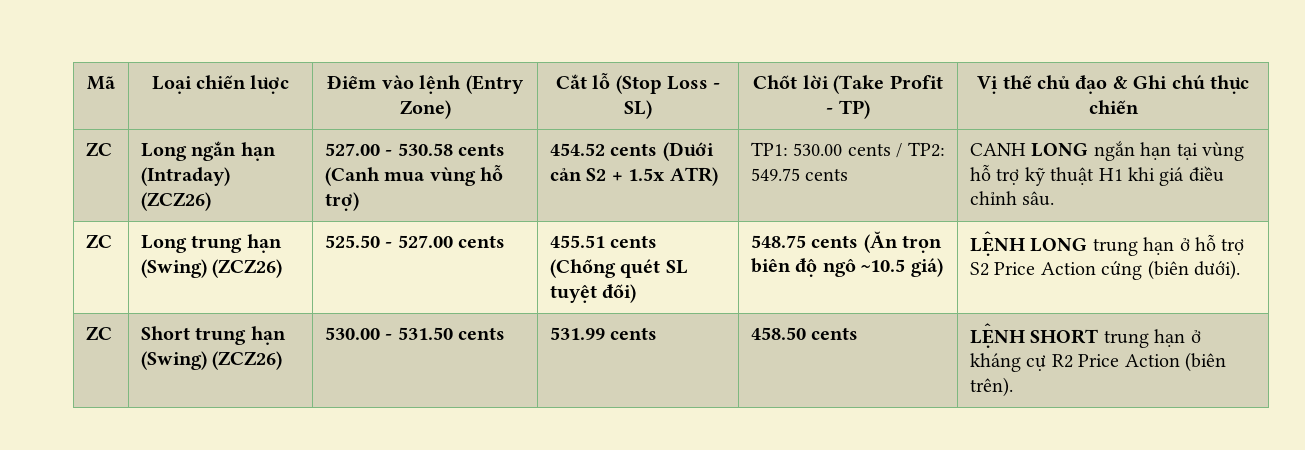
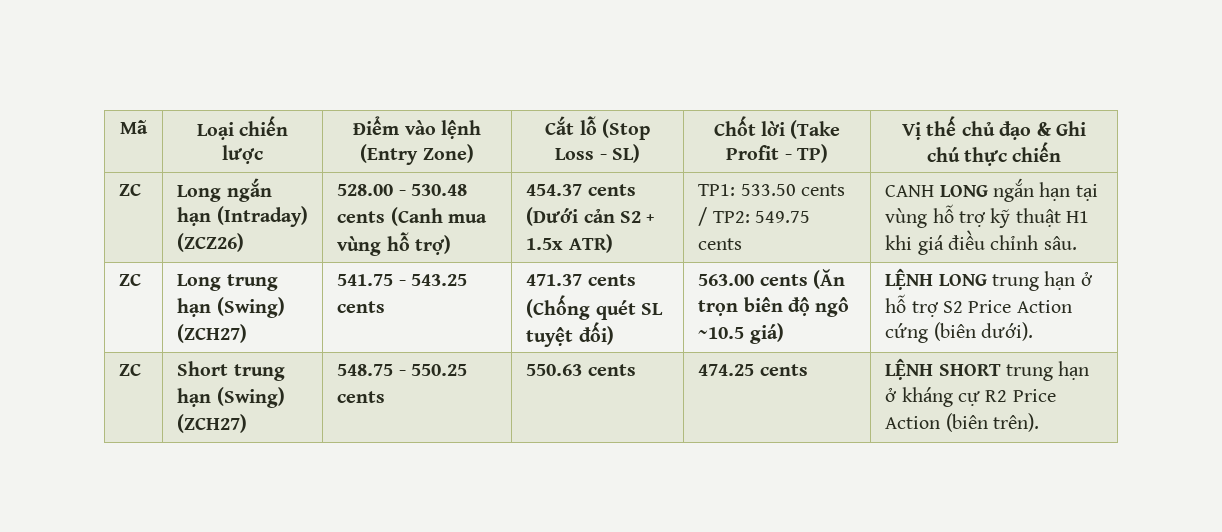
- 527.00 - 530.58 cents (Canh mua vùng hỗ trợ)
+ 528.00 - 530.48 cents (Canh mua vùng hỗ trợ)
- 454.52 cents (Dưới cản S2 + 1.5x ATR)
+ 454.37 cents (Dưới cản S2 + 1.5x ATR)
- TP1: 530.00 cents / TP2: 549.75 cents
+ TP1: 533.50 cents / TP2: 549.75 cents
- ZC | Long trung hạn (Swing) (ZCZ26) | 525.50 - 527.00 cents | 455.51 cents (Chống quét SL tuyệt đối) | 548.75 cents (Ăn trọn biên độ ngô ~10.5 giá) | LỆNH LONG trung hạn ở hỗ trợ S2 Price Action cứng (biên dưới).
+ ZC | Long trung hạn (Swing) (ZCH27) | 541.75 - 543.25 cents | 471.37 cents (Chống quét SL tuyệt đối) | 563.00 cents (Ăn trọn biên độ ngô ~10.5 giá) | LỆNH LONG trung hạn ở hỗ trợ S2 Price Action cứng (biên dưới).
- ZC | Short trung hạn (Swing) (ZCZ26) | 530.00 - 531.50 cents | 531.99 cents | 458.50 cents | LỆNH SHORT trung hạn ở kháng cự R2 Price Action (biên trên).
+ ZC | Short trung hạn (Swing) (ZCH27) | 548.75 - 550.25 cents | 550.63 cents | 474.25 cents | LỆNH SHORT trung hạn ở kháng cự R2 Price Action (biên trên).

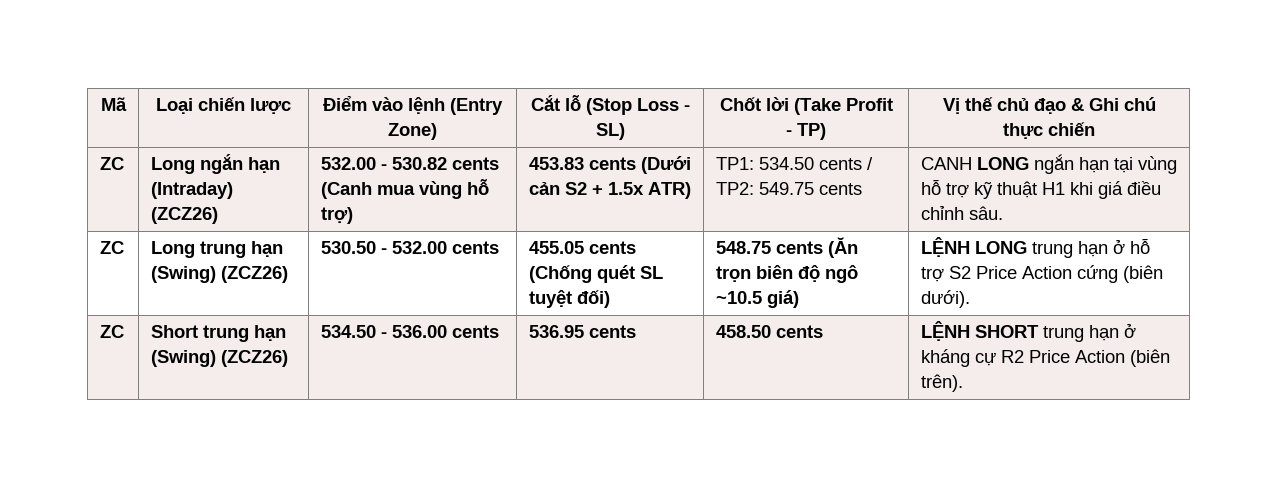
- 528.00 - 530.48 cents (Canh mua vùng hỗ trợ)
+ 532.00 - 530.82 cents (Canh mua vùng hỗ trợ)
- 454.37 cents (Dưới cản S2 + 1.5x ATR)
+ 453.83 cents (Dưới cản S2 + 1.5x ATR)
- TP1: 533.50 cents / TP2: 549.75 cents
+ TP1: 534.50 cents / TP2: 549.75 cents
- ZC | Long trung hạn (Swing) (ZCH27) | 541.75 - 543.25 cents | 471.37 cents (Chống quét SL tuyệt đối) | 563.00 cents (Ăn trọn biên độ ngô ~10.5 giá) | LỆNH LONG trung hạn ở hỗ trợ S2 Price Action cứng (biên dưới).
+ ZC | Long trung hạn (Swing) (ZCZ26) | 530.50 - 532.00 cents | 455.05 cents (Chống quét SL tuyệt đối) | 548.75 cents (Ăn trọn biên độ ngô ~10.5 giá) | LỆNH LONG trung hạn ở hỗ trợ S2 Price Action cứng (biên dưới).
- ZC | Short trung hạn (Swing) (ZCH27) | 548.75 - 550.25 cents | 550.63 cents | 474.25 cents | LỆNH SHORT trung hạn ở kháng cự R2 Price Action (biên trên).
+ ZC | Short trung hạn (Swing) (ZCZ26) | 534.50 - 536.00 cents | 536.95 cents | 458.50 cents | LỆNH SHORT trung hạn ở kháng cự R2 Price Action (biên trên).

